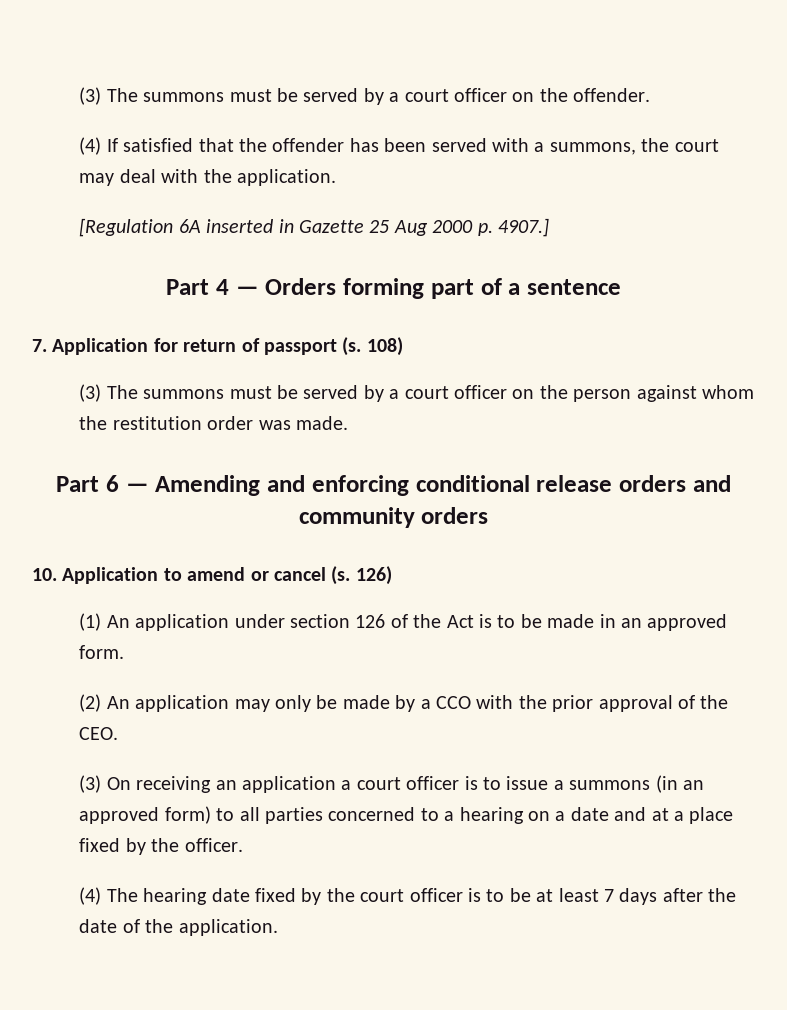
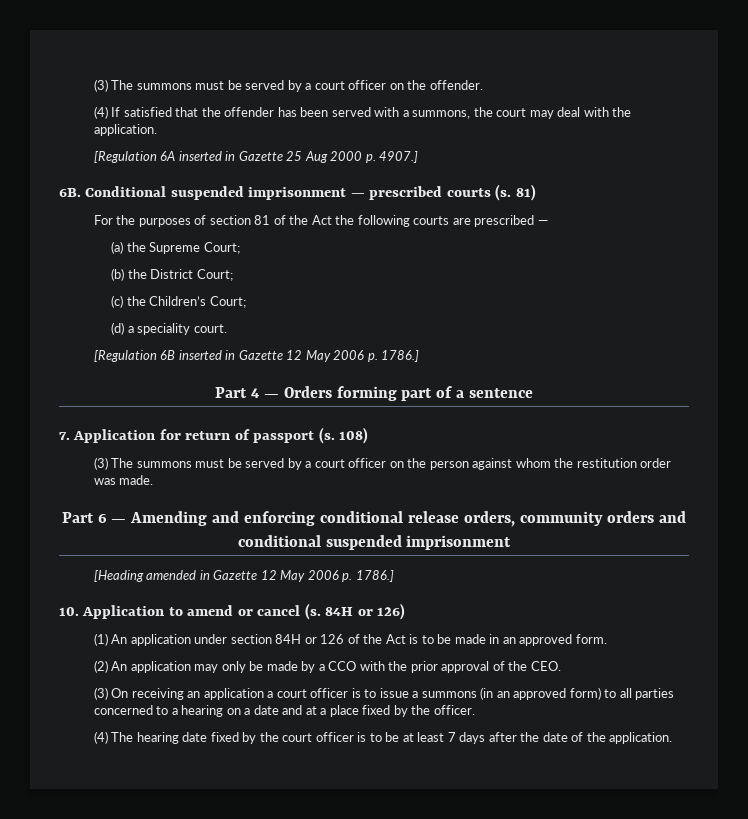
+ 6B. Conditional suspended imprisonment — prescribed courts (s. 81)
+ For the purposes of section 81 of the Act the following courts are prescribed —
+ (a) the Supreme Court;
+ (b) the District Court;
+ (c) the Children’s Court;
+ (d) a speciality court.
+ [Regulation 6B inserted in Gazette 12 May 2006 p. 1786.]
- Part 6 — Amending and enforcing conditional release orders and community orders
+ Part 6 — Amending and enforcing conditional release orders, community orders and conditional suspended imprisonment
+ [Heading amended in Gazette 12 May 2006 p. 1786.]
- 126)
+ 84H or 126)
- (1) An application under section 126 of the Act is to be made in an approved form.
+ (1) An application under section 84H or 126 of the Act is to be made in an approved form.

